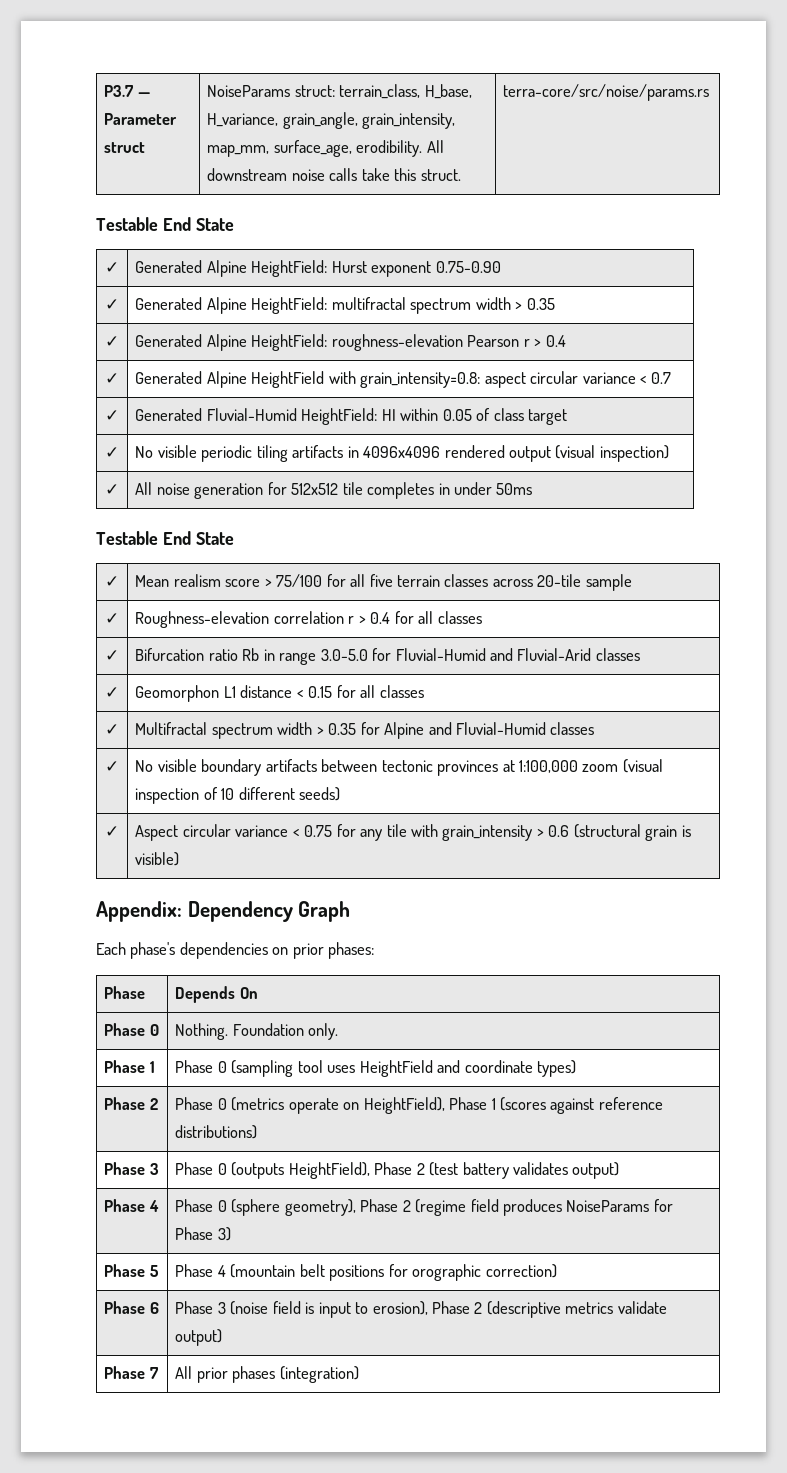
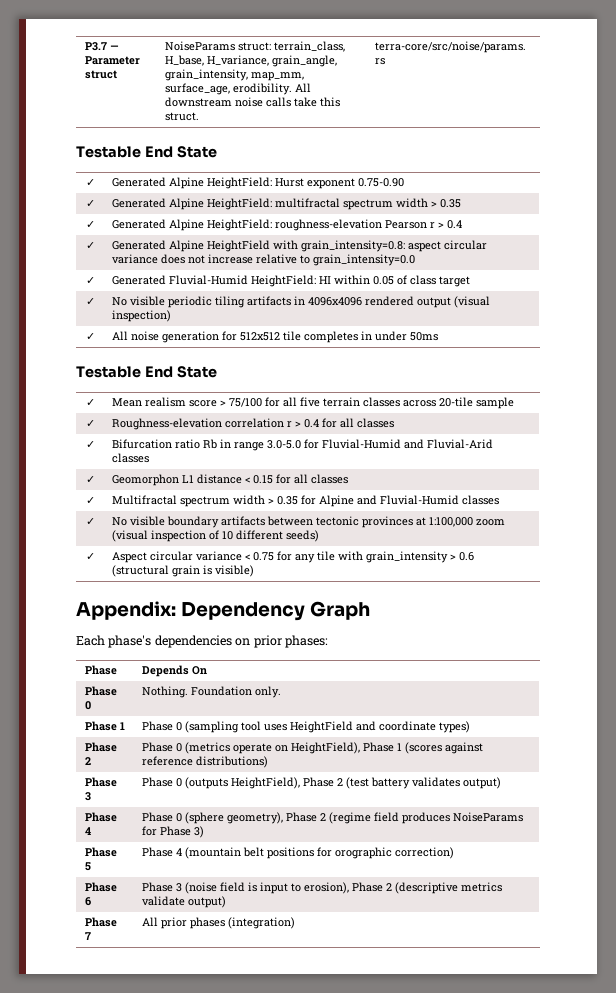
- ✓ | Generated Alpine HeightField with grain_intensity=0.8: aspect circular variance < 0.7
+ ✓ | Generated Alpine HeightField with grain_intensity=0.8: aspect circular variance does not increase relative to grain_intensity=0.0

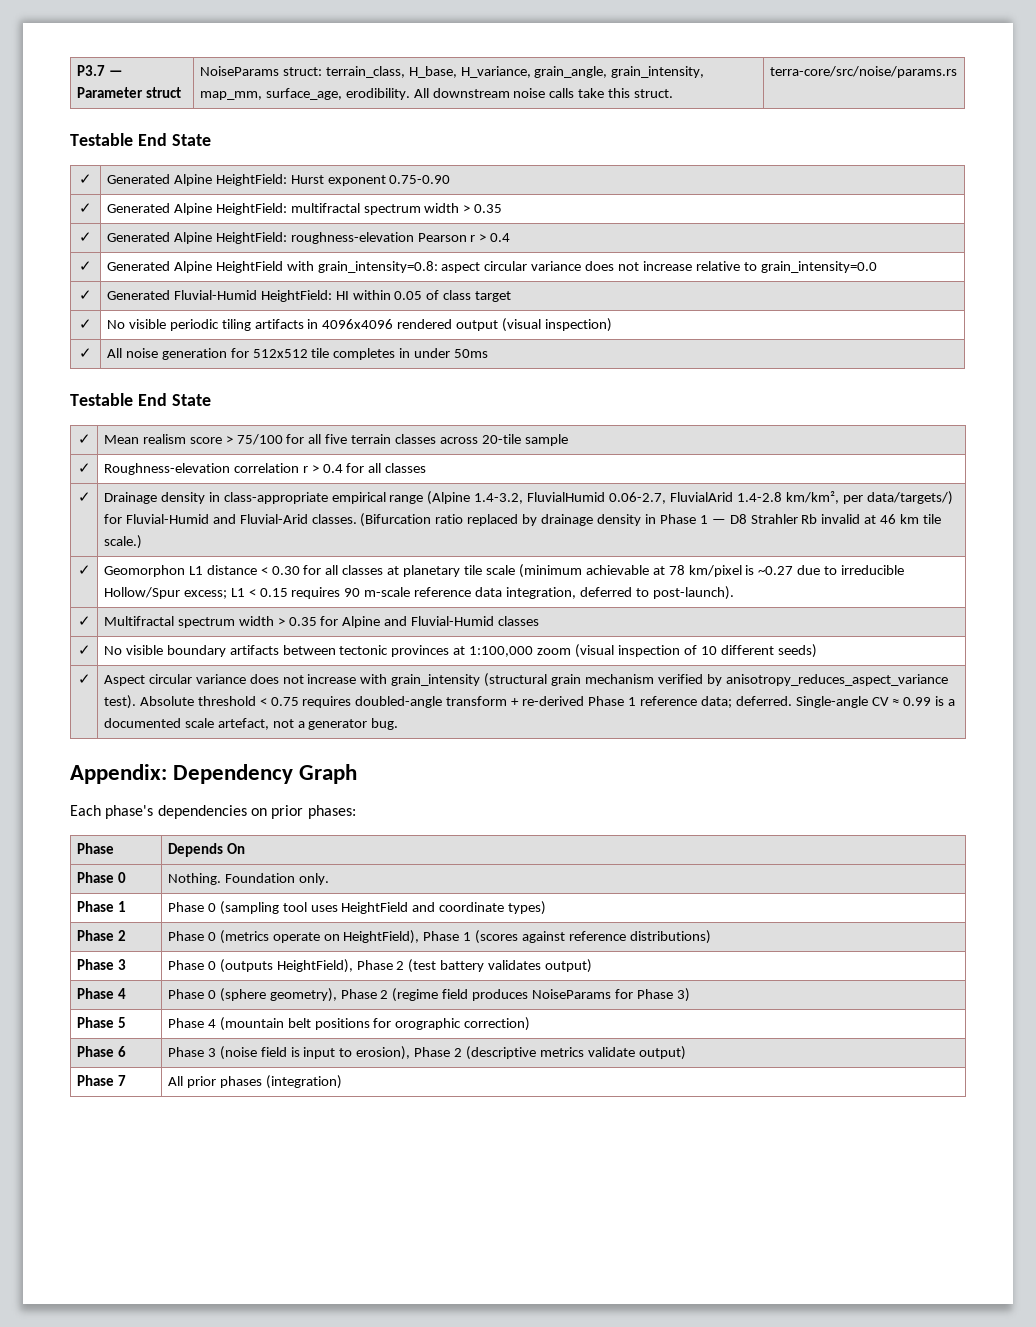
- ✓ | Bifurcation ratio Rb in range 3.0-5.0 for Fluvial-Humid and Fluvial-Arid classes
+ ✓ | Drainage density in class-appropriate empirical range (Alpine 1.4-3.2, FluvialHumid 0.06-2.7, FluvialArid 1.4-2.8 km/km², per data/targets/) for Fluvial-Humid and Fluvial-Arid classes. (Bifurcation ratio replaced by drainage density in Phase 1 — D8 Strahler Rb invalid at 46 km tile scale.)
- ✓ | Geomorphon L1 distance < 0.15 for all classes
+ ✓ | Geomorphon L1 distance < 0.30 for all classes at planetary tile scale (minimum achievable at 78 km/pixel is ~0.27 due to irreducible Hollow/Spur excess; L1 < 0.15 requires 90 m-scale reference data integration, deferred to post-launch).
- Aspect circular variance < 0.75 for any tile with grain_intensity > 0.6 (structural grain is visible)
+ Aspect circular variance does not increase with grain_intensity (structural grain mechanism verified by anisotropy_reduces_aspect_variance test). Absolute threshold < 0.75 requires doubled-angle transform + re-derived Phase 1 reference data; deferred. Single-angle CV ≈ 0.99 is a documented scale artefact, not a generator bug.

